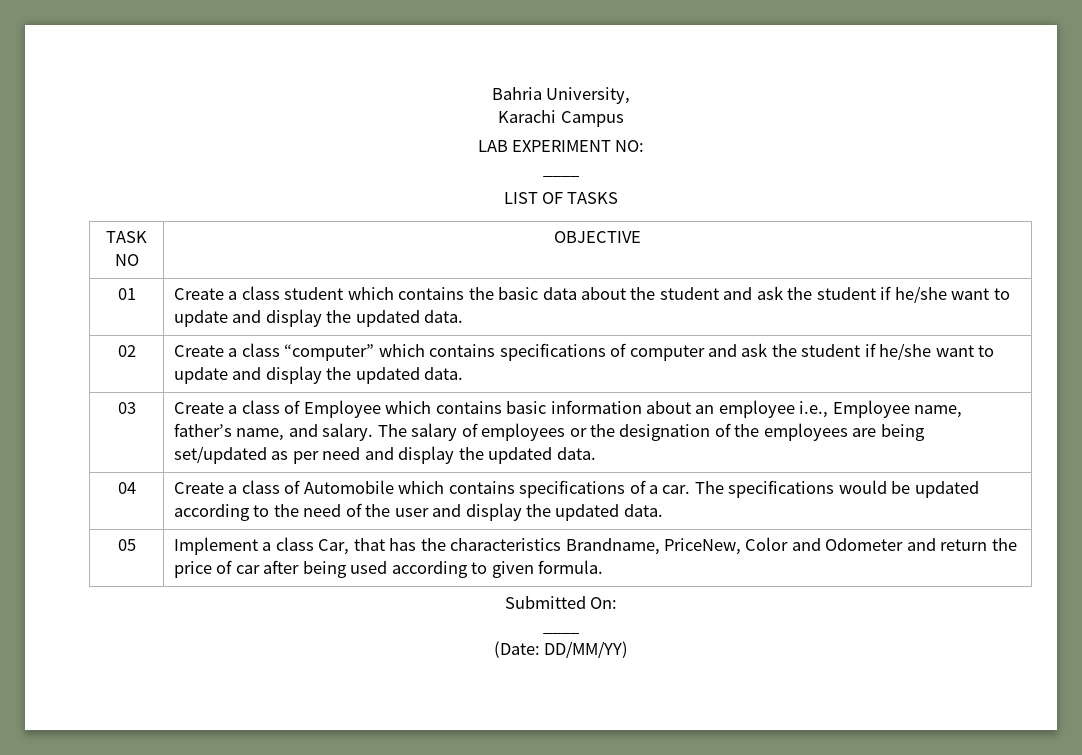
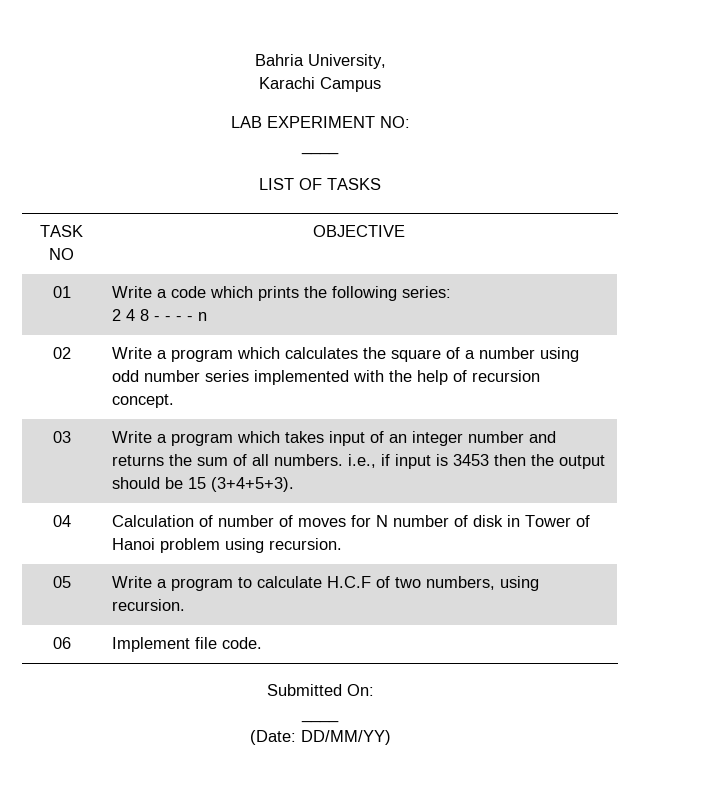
- 01 | Create a class student which contains the basic data about the student and ask the student if he/she want to update and display the updated data.
- 02 | Create a class “computer” which contains specifications of computer and ask the student if he/she want to update and display the updated data.
- 03 | Create a class of Employee which contains basic information about an employee i.e., Employee name, father’s name, and salary. The salary of employees or the designation of the employees are being set/updated as per need and display the updated data.
- 04 | Create a class of Automobile which contains specifications of a car. The specifications would be updated according to the need of the user and display the updated data.
- 05 | Implement a class Car, that has the characteristics Brandname, PriceNew, Color and Odometer and return the price of car after being used according to given formula.
+ 01 | Write a code which prints the following series:
+ 2 4 8 - - - - n
+ 02 | Write a program which calculates the square of a number using odd number series implemented with the help of recursion concept.
+ 03 | Write a program which takes input of an integer number and returns the sum of all numbers. i.e., if input is 3453 then the output should be 15 (3+4+5+3).
+ 04 | Calculation of number of moves for N number of disk in Tower of Hanoi problem using recursion.
+ 05 | Write a program to calculate H.C.F of two numbers, using recursion.
+ 06 | Implement file code.

